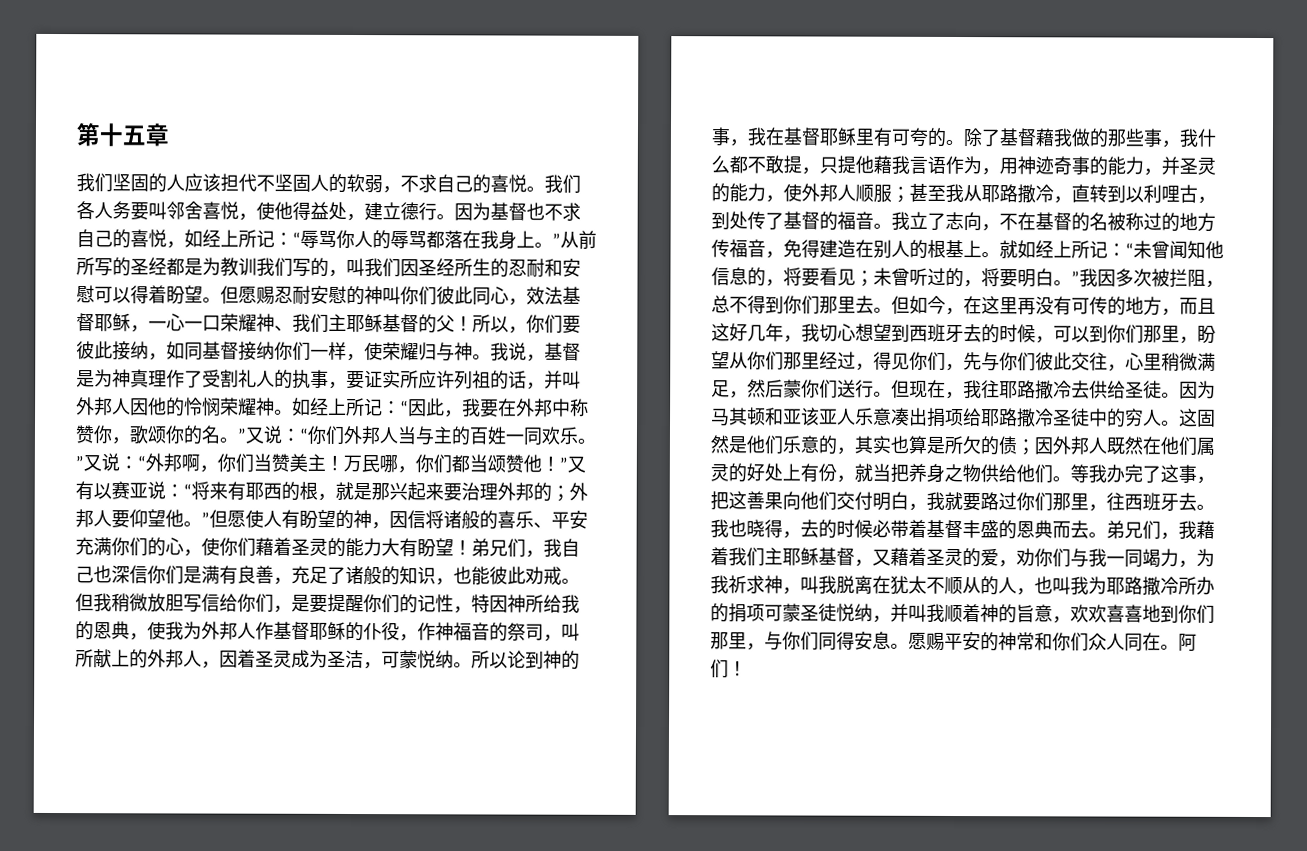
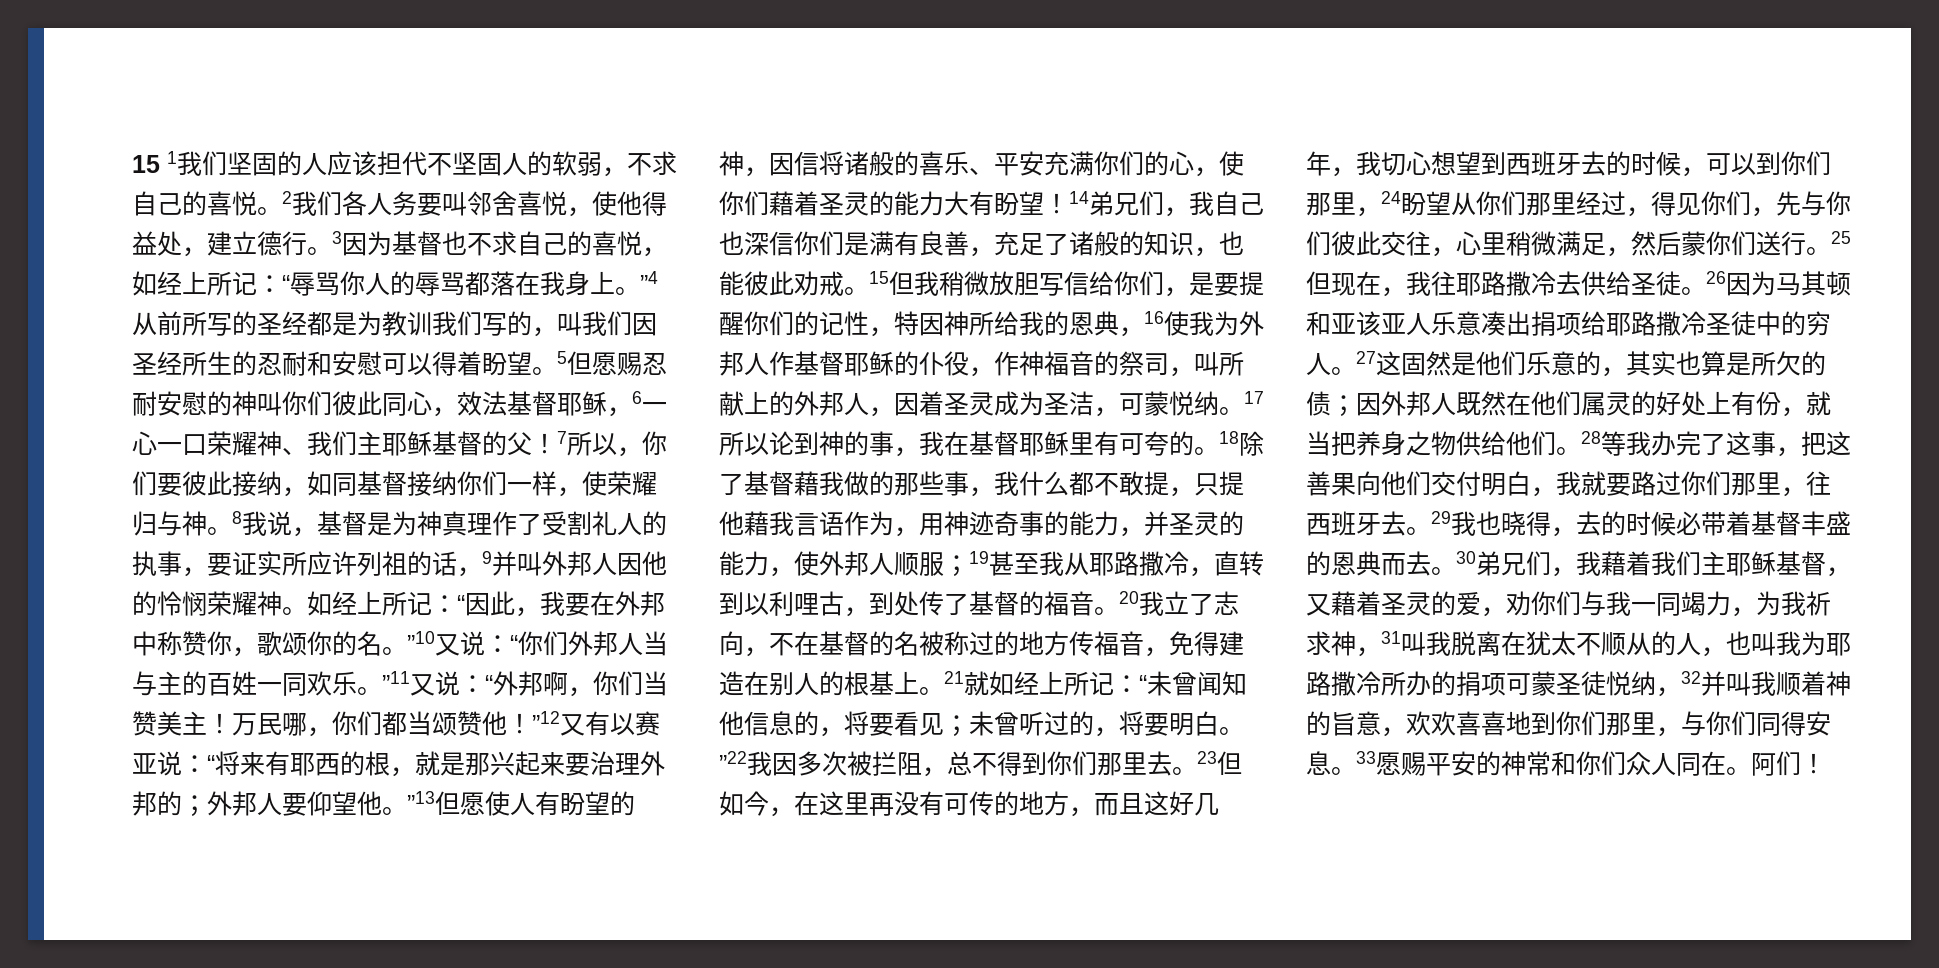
- 第十五章
- 我们坚固的人应该担代不坚固人的软弱，不求自己的喜悦。
+ 15 1我们坚固的人应该担代不坚固人的软弱，不求自己的喜悦。
- 我们各人务要叫邻舍喜悦，使他得益处，建立德行。
+ 2我们各人务要叫邻舍喜悦，使他得益处，建立德行。
- 因为基督也不求自己的喜悦，如经上所记：“辱骂你人的辱骂都落在我身上。”从前所写的圣经都是为教训我们写的，叫我们因圣经所生的忍耐和安慰可以得着盼望。
+ 3因为基督也不求自己的喜悦，如经上所记：“辱骂你人的辱骂都落在我身上。”4从前所写的圣经都是为教训我们写的，叫我们因圣经所生的忍耐和安慰可以得着盼望。
- 但愿赐忍耐安慰的神叫你们彼此同心，效法基督耶稣，一心一口荣耀神、我们主耶稣基督的父！
+ 5但愿赐忍耐安慰的神叫你们彼此同心，效法基督耶稣，6一心一口荣耀神、我们主耶稣基督的父！
- 所以，你们要彼此接纳，如同基督接纳你们一样，使荣耀归与神。
+ 7所以，你们要彼此接纳，如同基督接纳你们一样，使荣耀归与神。
- 我说，基督是为神真理作了受割礼人的执事，要证实所应许列祖的话，并叫外邦人因他的怜悯荣耀神。
+ 8我说，基督是为神真理作了受割礼人的执事，要证实所应许列祖的话，9并叫外邦人因他的怜悯荣耀神。
- 如经上所记：“因此，我要在外邦中称赞你，歌颂你的名。”又说：“你们外邦人当与主的百姓一同欢乐。”又说：“外邦啊，你们当赞美主！
+ 如经上所记：“因此，我要在外邦中称赞你，歌颂你的名。”10又说：“你们外邦人当与主的百姓一同欢乐。”11又说：“外邦啊，你们当赞美主！
- 万民哪，你们都当颂赞他！”又有以赛亚说：“将来有耶西的根，就是那兴起来要治理外邦的；外邦人要仰望他。”但愿使人有盼望的神，因信将诸般的喜乐、平安充满你们的心，使你们藉着圣灵的能力大有盼望！
+ 万民哪，你们都当颂赞他！”12又有以赛亚说：“将来有耶西的根，就是那兴起来要治理外邦的；外邦人要仰望他。”13但愿使人有盼望的神，因信将诸般的喜乐、平安充满你们的心，使你们藉着圣灵的能力大有盼望！
- 弟兄们，我自己也深信你们是满有良善，充足了诸般的知识，也能彼此劝戒。
+ 14弟兄们，我自己也深信你们是满有良善，充足了诸般的知识，也能彼此劝戒。
- 但我稍微放胆写信给你们，是要提醒你们的记性，特因神所给我的恩典，使我为外邦人作基督耶稣的仆役，作神福音的祭司，叫所献上的外邦人，因着圣灵成为圣洁，可蒙悦纳。
+ 15但我稍微放胆写信给你们，是要提醒你们的记性，特因神所给我的恩典，16使我为外邦人作基督耶稣的仆役，作神福音的祭司，叫所献上的外邦人，因着圣灵成为圣洁，可蒙悦纳。
- 所以论到神的事，我在基督耶稣里有可夸的。
+ 17所以论到神的事，我在基督耶稣里有可夸的。
- 除了基督藉我做的那些事，我什么都不敢提，只提他藉我言语作为，用神迹奇事的能力，并圣灵的能力，使外邦人顺服；甚至我从耶路撒冷，直转到以利哩古，到处传了基督的福音。
+ 18除了基督藉我做的那些事，我什么都不敢提，只提他藉我言语作为，用神迹奇事的能力，并圣灵的能力，使外邦人顺服；19甚至我从耶路撒冷，直转到以利哩古，到处传了基督的福音。
- 我立了志向，不在基督的名被称过的地方传福音，免得建造在别人的根基上。
+ 20我立了志向，不在基督的名被称过的地方传福音，免得建造在别人的根基上。
- 就如经上所记：“未曾闻知他信息的，将要看见；未曾听过的，将要明白。”我因多次被拦阻，总不得到你们那里去。
+ 21就如经上所记：“未曾闻知他信息的，将要看见；未曾听过的，将要明白。”22我因多次被拦阻，总不得到你们那里去。
- 但如今，在这里再没有可传的地方，而且这好几年，我切心想望到西班牙去的时候，可以到你们那里，盼望从你们那里经过，得见你们，先与你们彼此交往，心里稍微满足，然后蒙你们送行。
+ 23但如今，在这里再没有可传的地方，而且这好几年，我切心想望到西班牙去的时候，可以到你们那里，24盼望从你们那里经过，得见你们，先与你们彼此交往，心里稍微满足，然后蒙你们送行。
- 但现在，我往耶路撒冷去供给圣徒。
+ 25但现在，我往耶路撒冷去供给圣徒。
- 因为马其顿和亚该亚人乐意凑出捐项给耶路撒冷圣徒中的穷人。
+ 26因为马其顿和亚该亚人乐意凑出捐项给耶路撒冷圣徒中的穷人。
- 这固然是他们乐意的，其实也算是所欠的债；因外邦人既然在他们属灵的好处上有份，就当把养身之物供给他们。
+ 27这固然是他们乐意的，其实也算是所欠的债；因外邦人既然在他们属灵的好处上有份，就当把养身之物供给他们。
- 等我办完了这事，把这善果向他们交付明白，我就要路过你们那里，往西班牙去。
+ 28等我办完了这事，把这善果向他们交付明白，我就要路过你们那里，往西班牙去。
- 我也晓得，去的时候必带着基督丰盛的恩典而去。
+ 29我也晓得，去的时候必带着基督丰盛的恩典而去。
- 弟兄们，我藉着我们主耶稣基督，又藉着圣灵的爱，劝你们与我一同竭力，为我祈求神，叫我脱离在犹太不顺从的人，也叫我为耶路撒冷所办的捐项可蒙圣徒悦纳，并叫我顺着神的旨意，欢欢喜喜地到你们那里，与你们同得安息。
+ 30弟兄们，我藉着我们主耶稣基督，又藉着圣灵的爱，劝你们与我一同竭力，为我祈求神，31叫我脱离在犹太不顺从的人，也叫我为耶路撒冷所办的捐项可蒙圣徒悦纳，32并叫我顺着神的旨意，欢欢喜喜地到你们那里，与你们同得安息。
- 愿赐平安的神常和你们众人同在。
+ 33愿赐平安的神常和你们众人同在。

